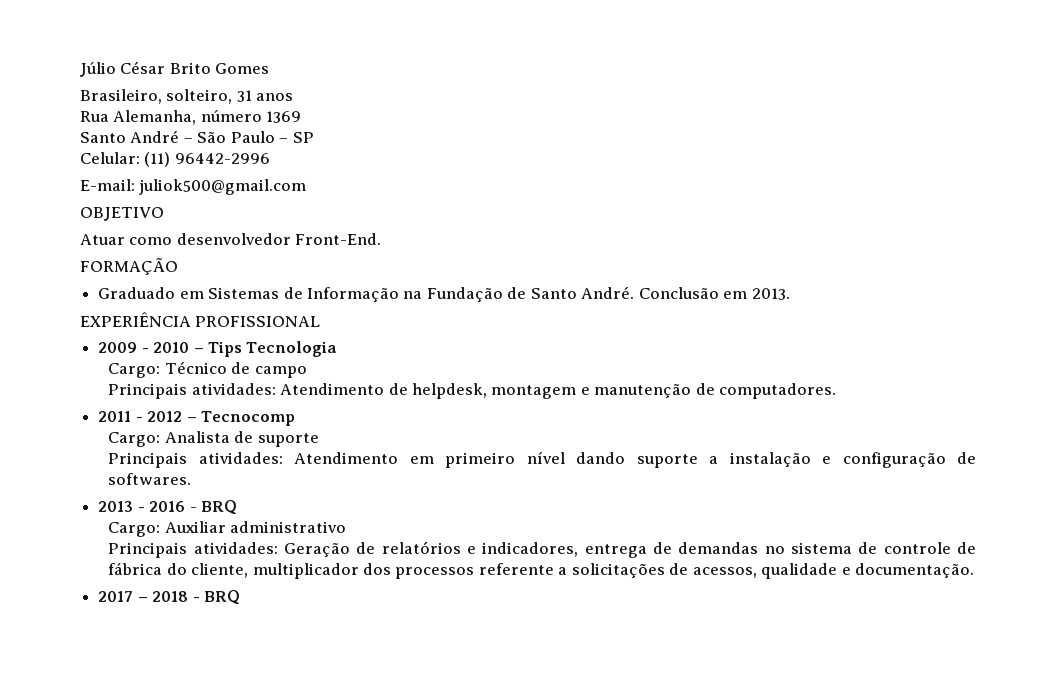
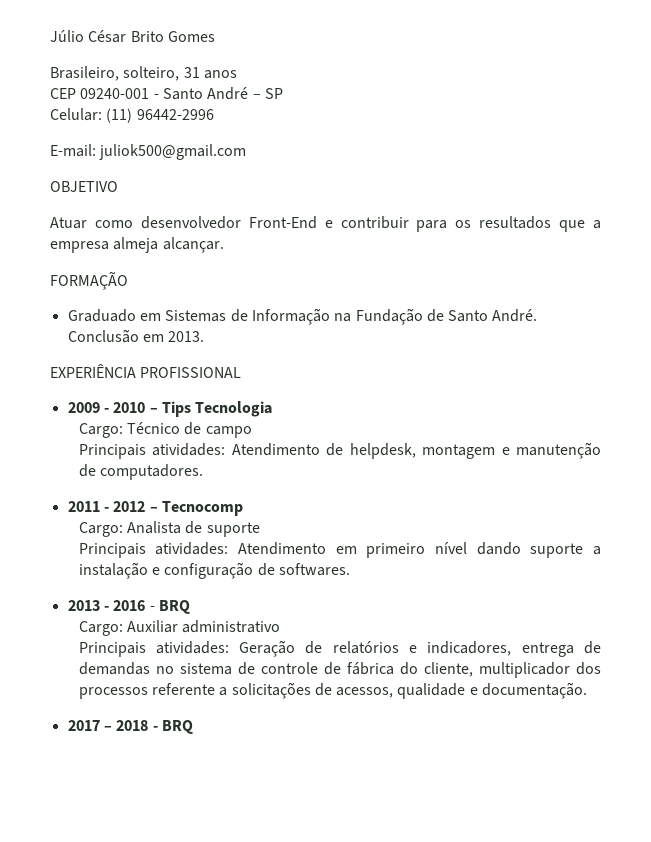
- Rua Alemanha, número 1369
- Santo André – São Paulo – SP
+ CEP 09240-001 - Santo André – SP
- Atuar como desenvolvedor Front-End.
+ Atuar como desenvolvedor Front-End e contribuir para os resultados que a empresa almeja alcançar.

